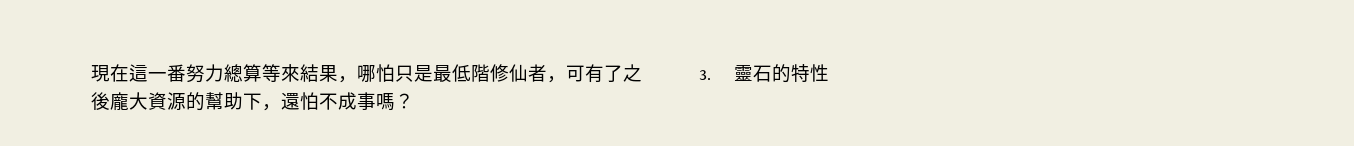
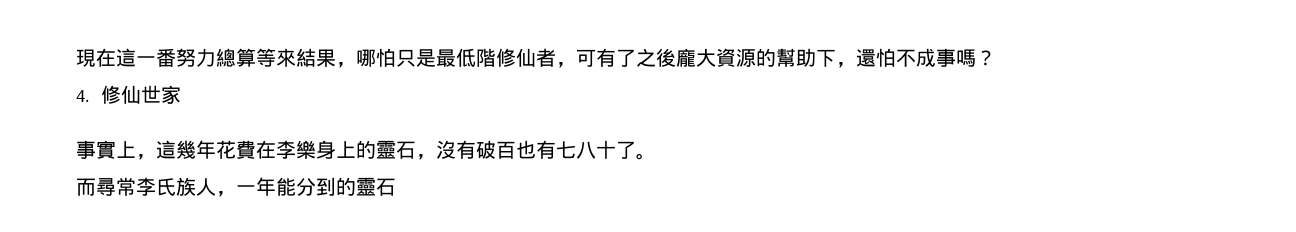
- 3.靈石的特性
+ 4.修仙世家
+ 事實上，這幾年花費在李樂身上的靈石，沒有破百也有七八十了。
+ 而尋常李氏族人，一年能分到的靈石

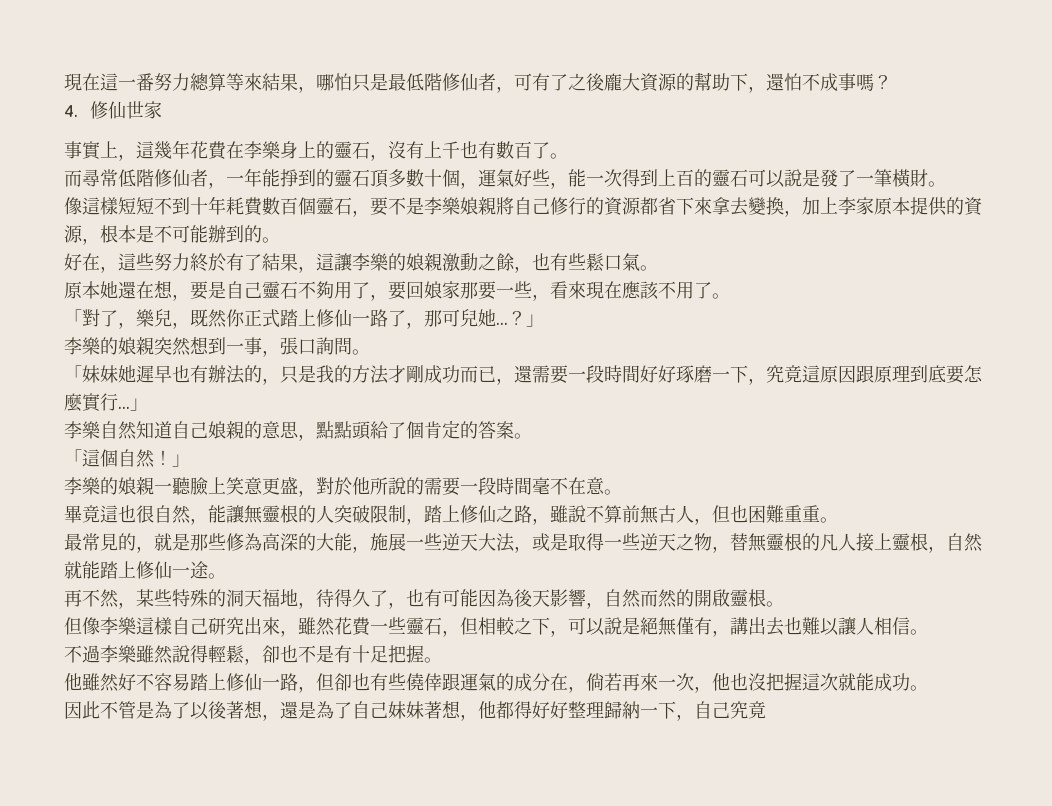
- 事實上，這幾年花費在李樂身上的靈石，沒有破百也有七八十了。
+ 事實上，這幾年花費在李樂身上的靈石，沒有上千也有數百了。
- 而尋常李氏族人，一年能分到的靈石
+ 而尋常低階修仙者，一年能掙到的靈石頂多數十個，運氣好些，能一次得到上百的靈石可以說是發了一筆橫財。
+ 像這樣短短不到十年耗費數百個靈石，要不是李樂娘親將自己修行的資源都省下來拿去變換，加上李家原本提供的資源，根本是不可能辦到的。
+ 好在，這些努力終於有了結果，這讓李樂的娘親激動之餘，也有些鬆口氣。
+ 原本她還在想，要是自己靈石不夠用了，要回娘家那要一些，看來現在應該不用了。
+ 「對了，樂兒，既然你正式踏上修仙一路了，那可兒她...？」
+ 李樂的娘親突然想到一事，張口詢問。
+ 「妹妹她遲早也有辦法的，只是我的方法才剛成功而已，還需要一段時間好好琢磨一下，究竟這原因跟原理到底要怎麼實行...」
+ 李樂自然知道自己娘親的意思，點點頭給了個肯定的答案。
+ 「這個自然！」
+ 李樂的娘親一聽臉上笑意更盛，對於他所說的需要一段時間毫不在意。
+ 畢竟這也很自然，能讓無靈根的人突破限制，踏上修仙之路，雖說不算前無古人，但也困難重重。
+ 最常見的，就是那些修為高深的大能，施展一些逆天大法，或是取得一些逆天之物，替無靈根的凡人接上靈根，自然就能踏上修仙一途。
+ 再不然，某些特殊的洞天福地，待得久了，也有可能因為後天影響，自然而然的開啟靈根。
+ 但像李樂這樣自己研究出來，雖然花費一些靈石，但相較之下，可以說是絕無僅有，講出去也難以讓人相信。
+ 不過李樂雖然說得輕鬆，卻也不是有十足把握。
+ 他雖然好不容易踏上修仙一路，但卻也有些僥倖跟運氣的成分在，倘若再來一次，他也沒把握這次就能成功。
+ 因此不管是為了以後著想，還是為了自己妹妹著想，他都得好好整理歸納一下，自己究竟

